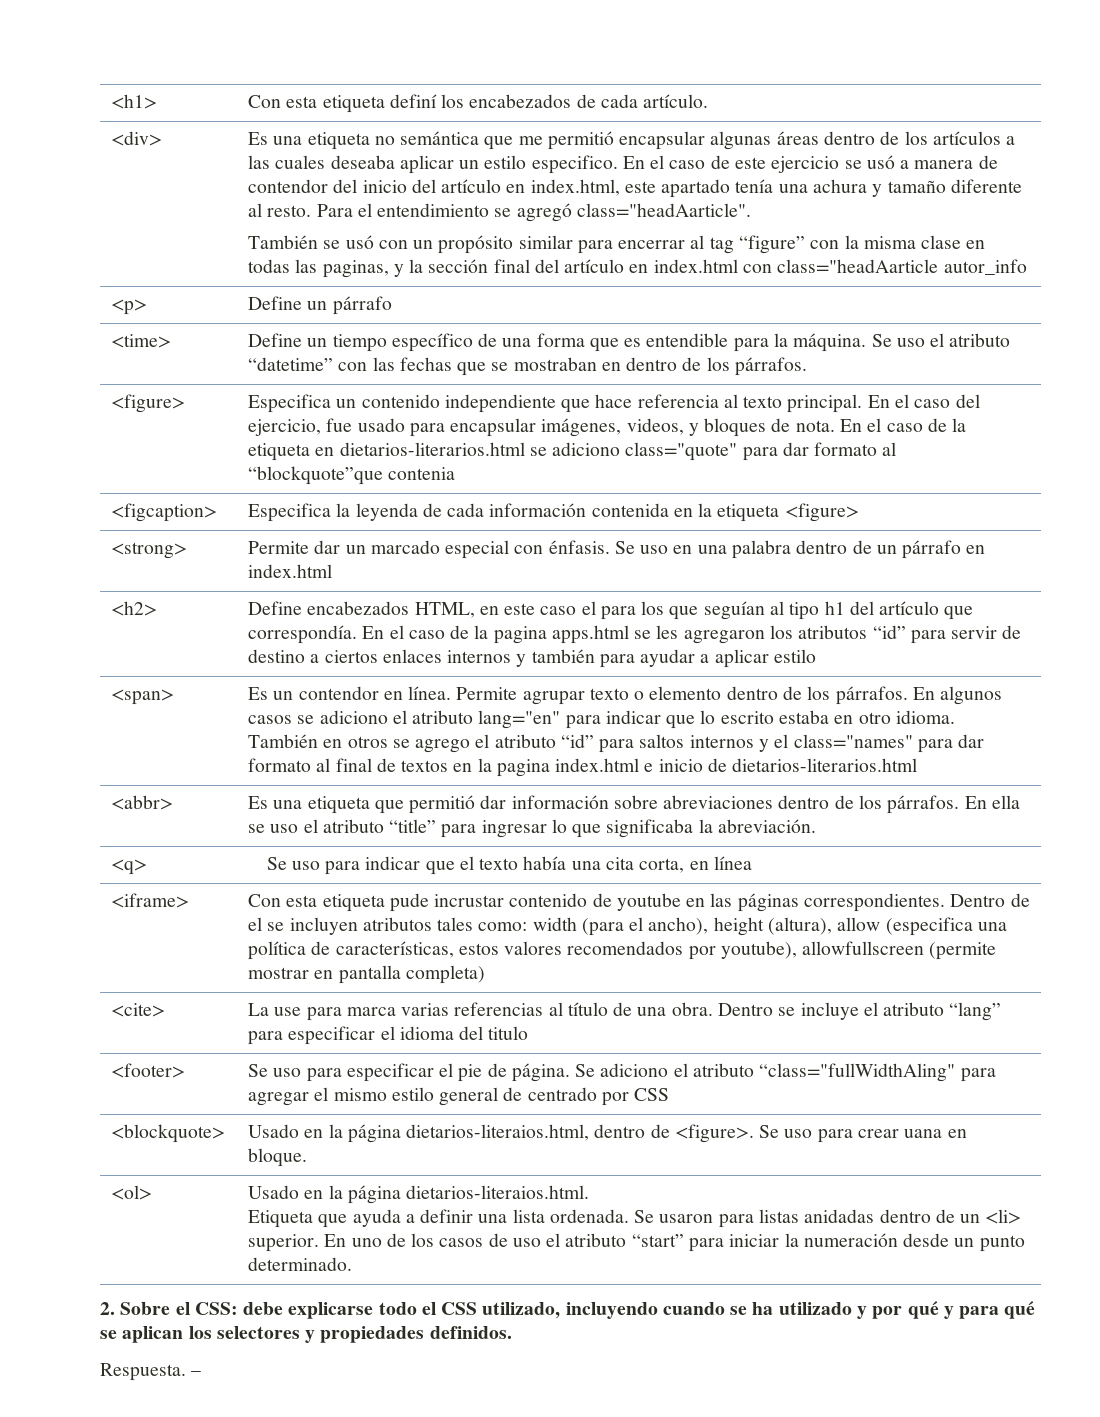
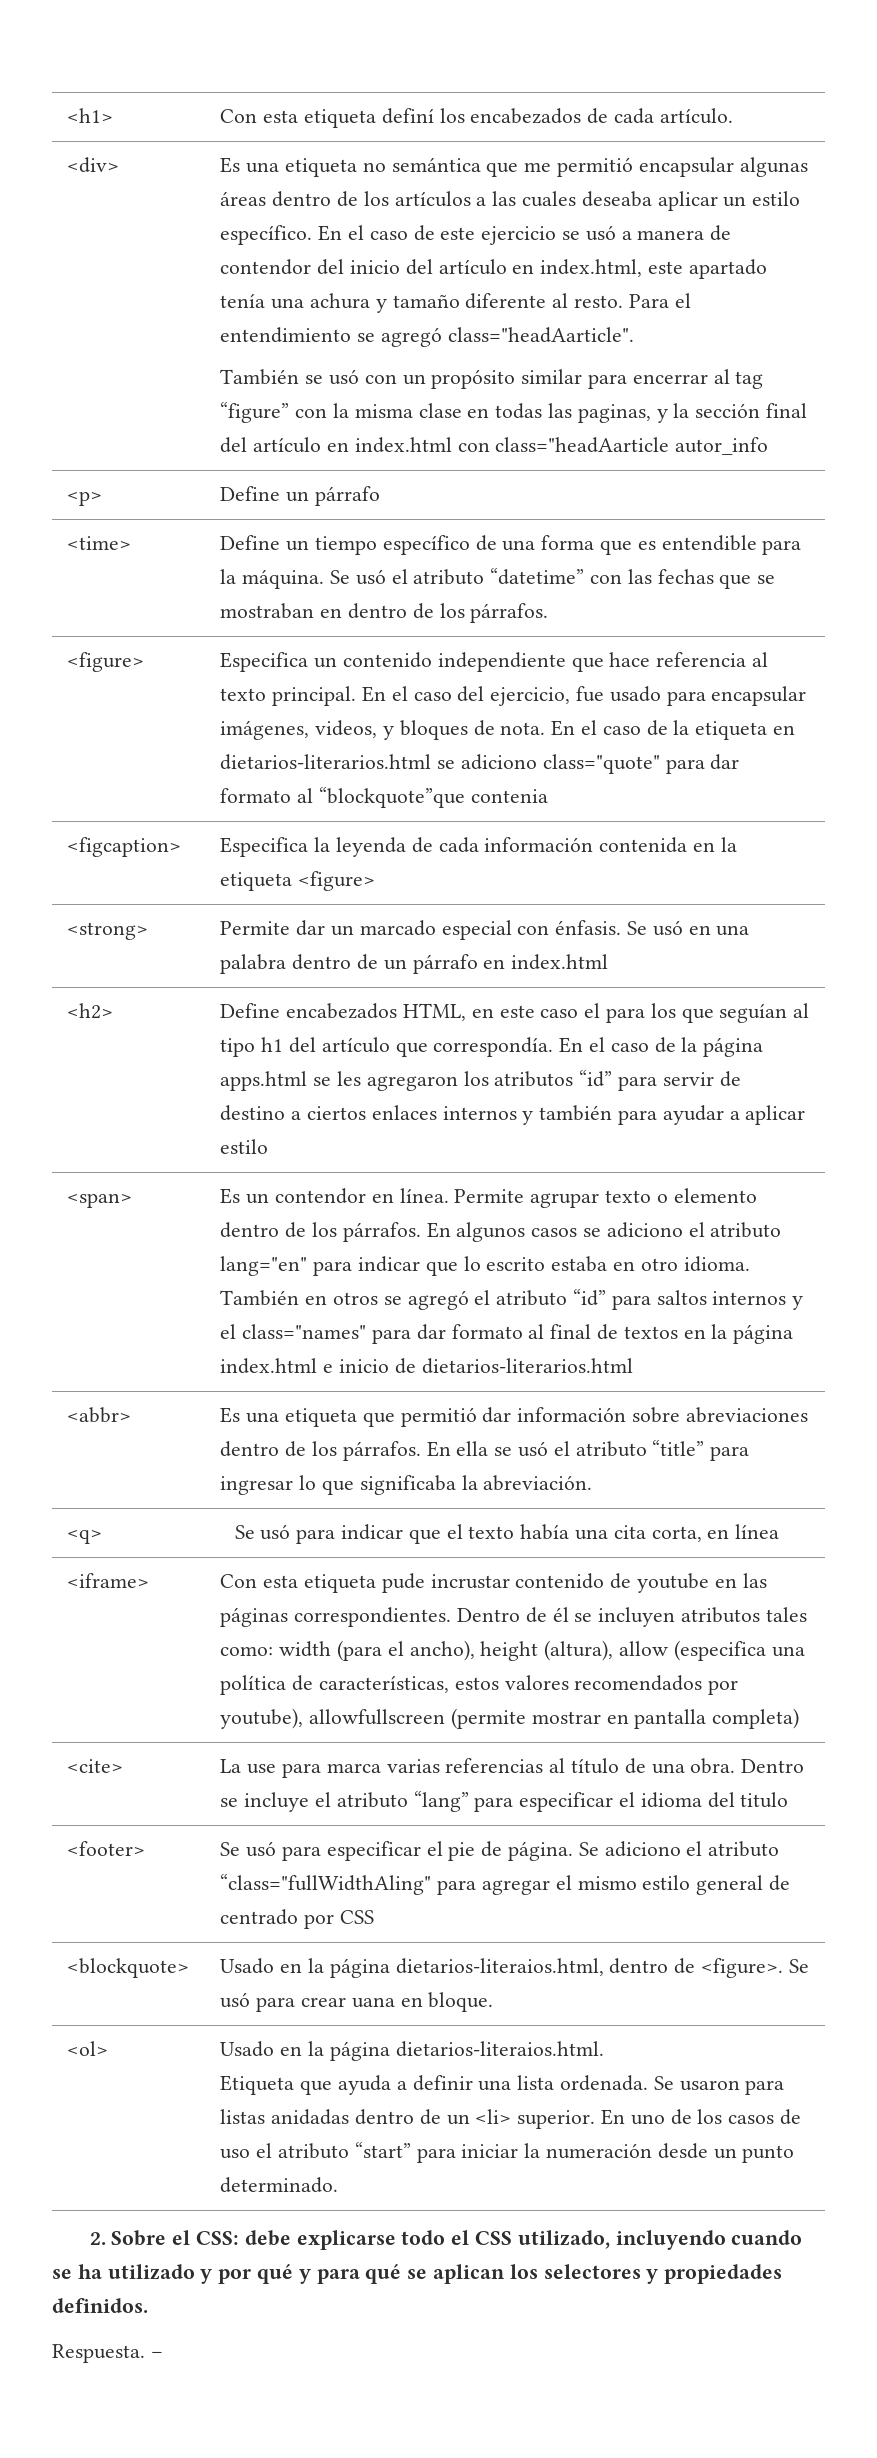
- Es una etiqueta no semántica que me permitió encapsular algunas áreas dentro de los artículos a las cuales deseaba aplicar un estilo especifico.
+ Es una etiqueta no semántica que me permitió encapsular algunas áreas dentro de los artículos a las cuales deseaba aplicar un estilo específico.
- <time> | Define un tiempo específico de una forma que es entendible para la máquina. Se uso el atributo “datetime” con las fechas que se mostraban en dentro de los párrafos.
+ <time> | Define un tiempo específico de una forma que es entendible para la máquina. Se usó el atributo “datetime” con las fechas que se mostraban en dentro de los párrafos.
- <strong> | Permite dar un marcado especial con énfasis. Se uso en una palabra dentro de un párrafo en index.html
+ <strong> | Permite dar un marcado especial con énfasis. Se usó en una palabra dentro de un párrafo en index.html
- En el caso de la pagina apps.html se les agregaron los atributos “id” para servir de destino a ciertos enlaces internos y también para ayudar a aplicar estilo
+ En el caso de la página apps.html se les agregaron los atributos “id” para servir de destino a ciertos enlaces internos y también para ayudar a aplicar estilo
- También en otros se agrego el atributo “id” para saltos internos y el class="names" para dar formato al final de textos en la pagina index.html e inicio de dietarios-literarios.html
+ También en otros se agregó el atributo “id” para saltos internos y el class="names" para dar formato al final de textos en la página index.html e inicio de dietarios-literarios.html
- <abbr> | Es una etiqueta que permitió dar información sobre abreviaciones dentro de los párrafos. En ella se uso el atributo “title” para ingresar lo que significaba la abreviación.
+ <abbr> | Es una etiqueta que permitió dar información sobre abreviaciones dentro de los párrafos. En ella se usó el atributo “title” para ingresar lo que significaba la abreviación.
- <q> | Se uso para indicar que el texto había una cita corta, en línea
+ <q> | Se usó para indicar que el texto había una cita corta, en línea
- Dentro de el se incluyen atributos tales como: width (para el ancho), height (altura), allow (especifica una política de características, estos valores recomendados por youtube), allowfullscreen (permite mostrar en pantalla completa)
+ Dentro de él se incluyen atributos tales como: width (para el ancho), height (altura), allow (especifica una política de características, estos valores recomendados por youtube), allowfullscreen (permite mostrar en pantalla completa)
- <footer> | Se uso para especificar el pie de página. Se adiciono el atributo “class="fullWidthAling" para agregar el mismo estilo general de centrado por CSS
+ <footer> | Se usó para especificar el pie de página. Se adiciono el atributo “class="fullWidthAling" para agregar el mismo estilo general de centrado por CSS
- <blockquote> | Usado en la página dietarios-literaios.html, dentro de <figure>. Se uso para crear uana en bloque.
+ <blockquote> | Usado en la página dietarios-literaios.html, dentro de <figure>. Se usó para crear uana en bloque.

